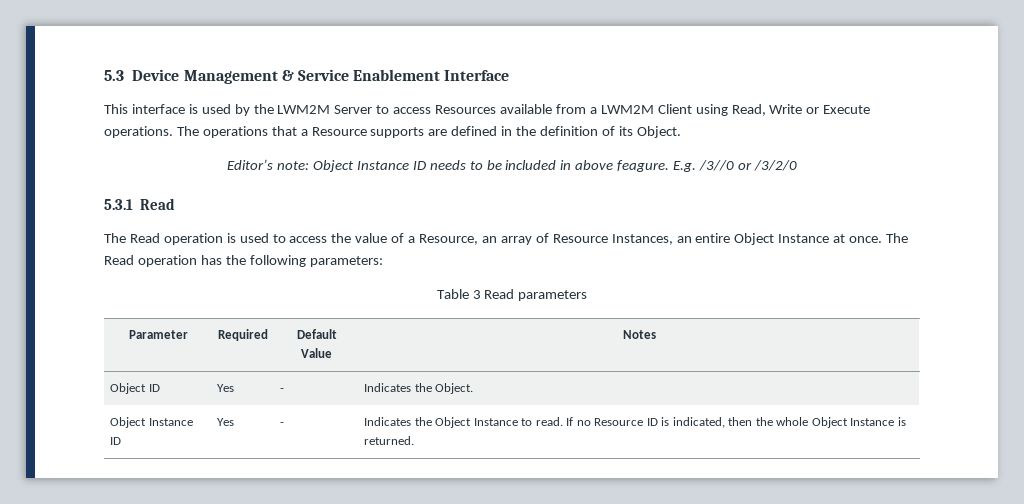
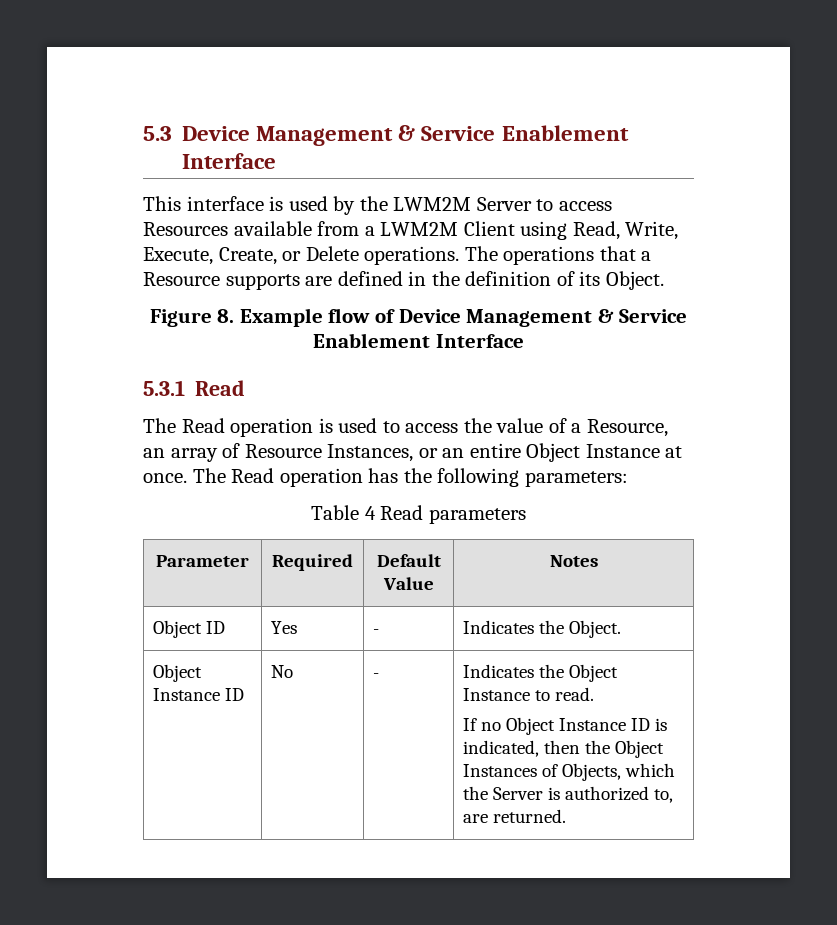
- This interface is used by the LWM2M Server to access Resources available from a LWM2M Client using Read, Write or Execute operations.
+ This interface is used by the LWM2M Server to access Resources available from a LWM2M Client using Read, Write, Execute, Create, or Delete operations.
- Editor’s note: Object Instance ID needs to be included in above feagure. E.g. /3//0 or /3/2/0
+ Figure 8. Example flow of Device Management & Service Enablement Interface
- The Read operation is used to access the value of a Resource, an array of Resource Instances, an entire Object Instance at once.
+ The Read operation is used to access the value of a Resource, an array of Resource Instances, or an entire Object Instance at once.
- Table 3 Read parameters
+ Table 4 Read parameters
- Object Instance ID | Yes | - | Indicates the Object Instance to read. If no Resource ID is indicated, then the whole Object Instance is returned.
+ Object Instance ID | No | - | Indicates the Object Instance to read.
+ If no Object Instance ID is indicated, then the Object Instances of Objects, which the Server is authorized to, are returned.

